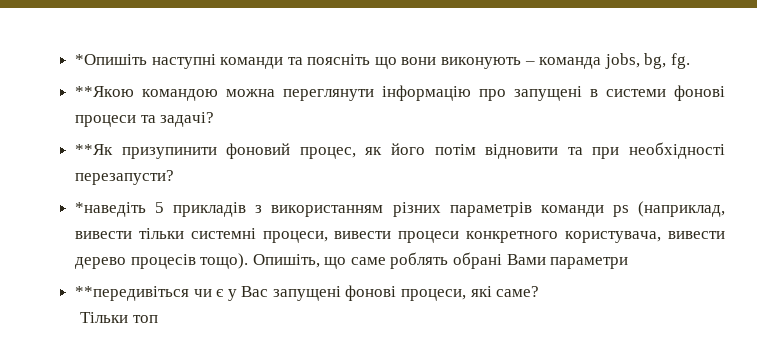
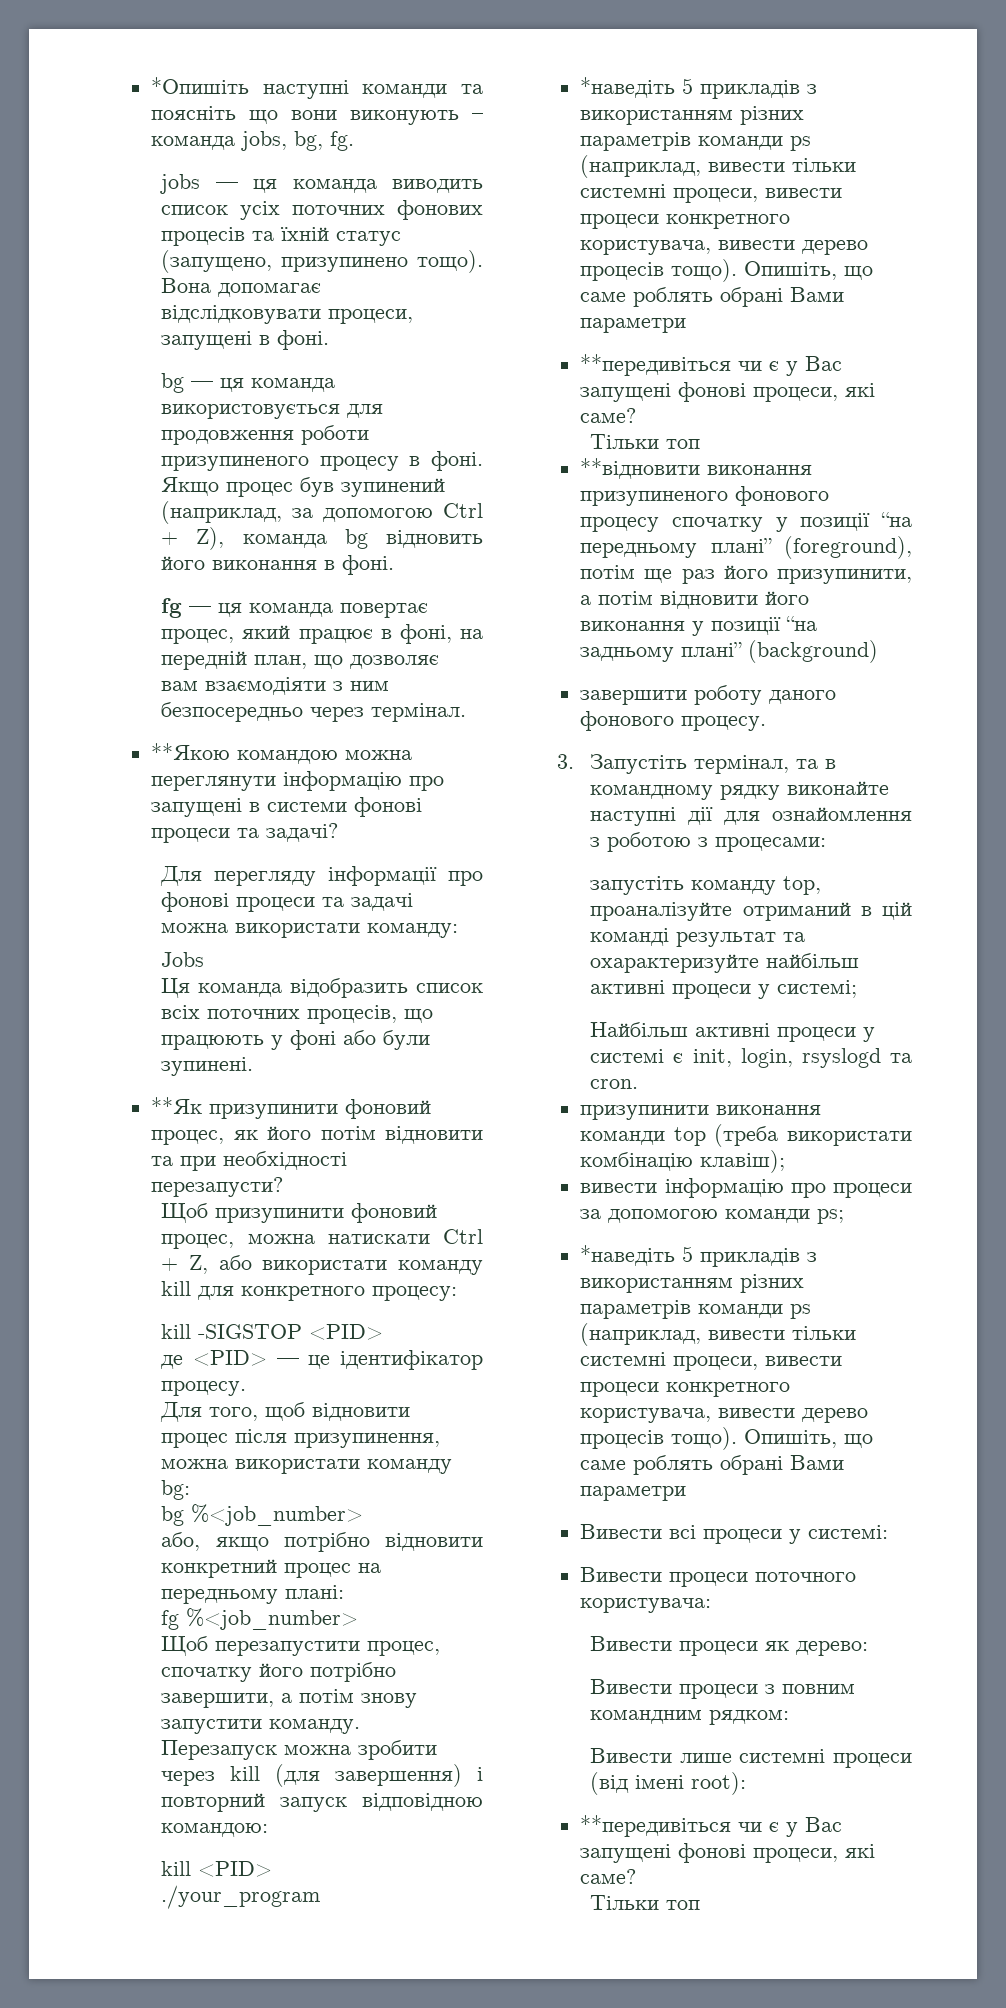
+ jobs — ця команда виводить список усіх поточних фонових процесів та їхній статус (запущено, призупинено тощо). Вона допомагає відслідковувати процеси, запущені в фоні.
+ bg — ця команда використовується для продовження роботи призупиненого процесу в фоні. Якщо процес був зупинений (наприклад, за допомогою Ctrl + Z), команда bg відновить його виконання в фоні.
+ fg — ця команда повертає процес, який працює в фоні, на передній план, що дозволяє вам взаємодіяти з ним безпосередньо через термінал.
+ Для перегляду інформації про фонові процеси та задачі можна використати команду:
+ Jobs
+ Ця команда відобразить список всіх поточних процесів, що працюють у фоні або були зупинені.
+ Щоб призупинити фоновий процес, можна натискати Ctrl + Z, або використати команду kill для конкретного процесу:
+ kill -SIGSTOP <PID>
+ де <PID> — це ідентифікатор процесу.
+ Для того, щоб відновити процес після призупинення, можна використати команду bg:
+ bg %<job_number>
+ або, якщо потрібно відновити конкретний процес на передньому плані:
+ fg %<job_number>
+ Щоб перезапустити процес, спочатку його потрібно завершити, а потім знову запустити команду. Перезапуск можна зробити через kill (для завершення) і повторний запуск відповідною командою:
+ kill <PID>
+ ./your_program
+ **відновити виконання призупиненого фонового процесу спочатку у позиції “на передньому плані” (foreground), потім ще раз його призупинити, а потім відновити його виконання у позиції “на задньому плані” (background)
+ завершити роботу даного фонового процесу.
+ 3. Запустіть термінал, та в командному рядку виконайте наступні дії для ознайомлення з роботою з процесами:
+ запустіть команду top, проаналізуйте отриманий в цій команді результат та охарактеризуйте найбільш активні процеси у системі;
+ Найбільш активні процеси у системі є init, login, rsyslogd та cron.
+ призупинити виконання команди top (треба використати комбінацію клавіш);
+ вивести інформацію про процеси за допомогою команди ps;
+ *наведіть 5 прикладів з використанням різних параметрів команди ps (наприклад, вивести тільки системні процеси, вивести процеси конкретного користувача, вивести дерево процесів тощо). Опишіть, що саме роблять обрані Вами параметри
+ Вивести всі процеси у системі:
+ Вивести процеси поточного користувача:
+ Вивести процеси як дерево:
+ Вивести процеси з повним командним рядком:
+ Вивести лише системні процеси (від імені root):
+ **передивіться чи є у Вас запущені фонові процеси, які саме?
+ Тільки топ

